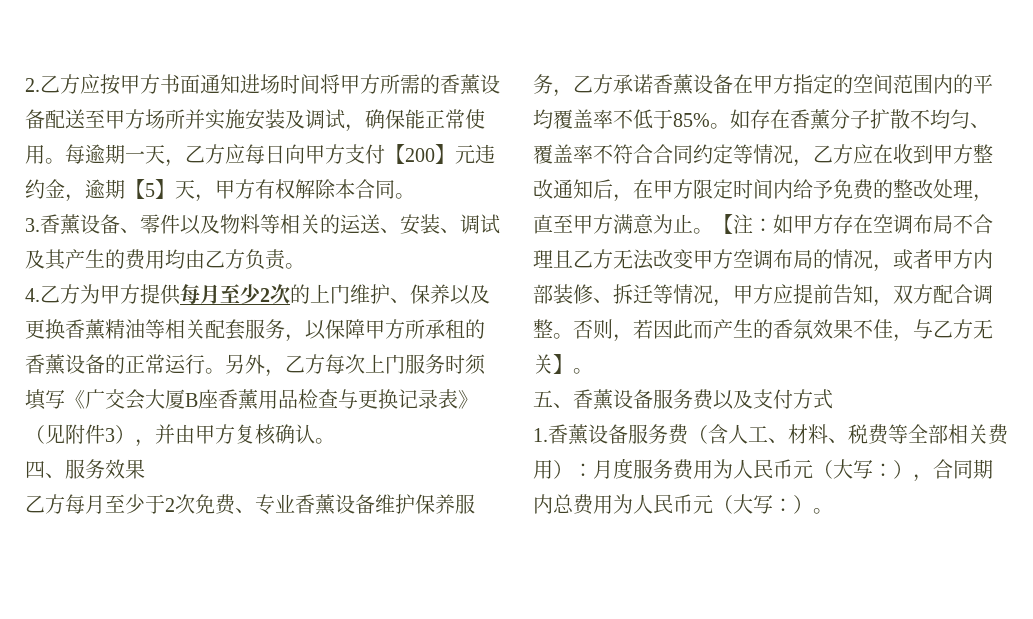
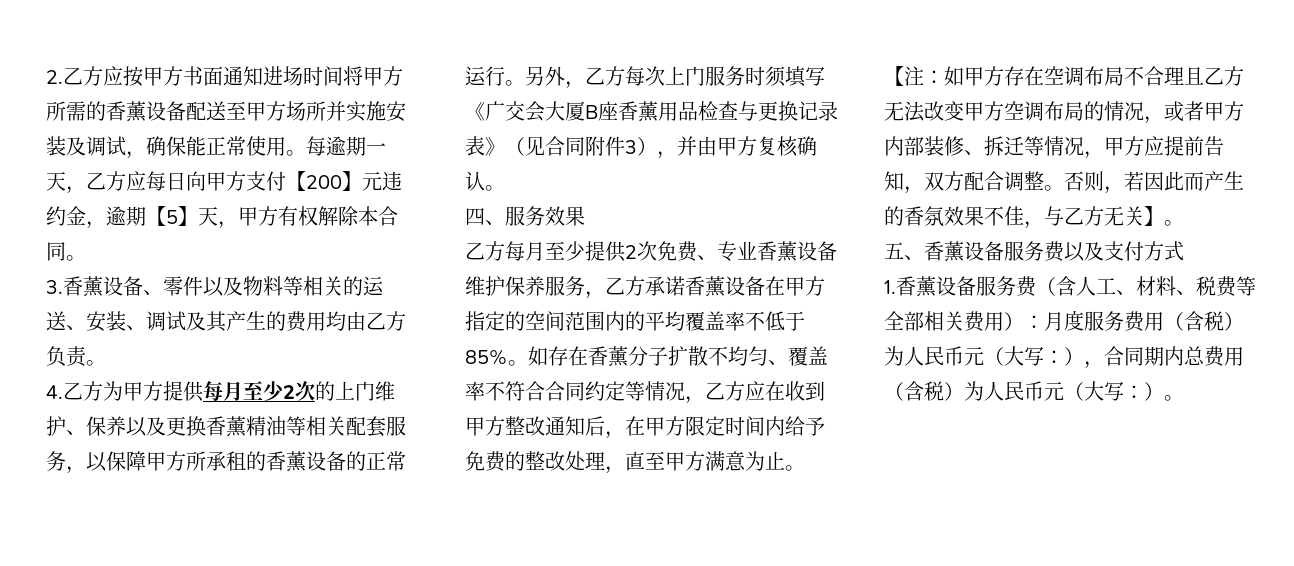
- 另外，乙方每次上门服务时须填写《广交会大厦B座香薰用品检查与更换记录表》（见附件3），并由甲方复核确认。
+ 另外，乙方每次上门服务时须填写《广交会大厦B座香薰用品检查与更换记录表》（见合同附件3），并由甲方复核确认。
- 乙方每月至少于2次免费、专业香薰设备维护保养服务，乙方承诺香薰设备在甲方指定的空间范围内的平均覆盖率不低于85%。
+ 乙方每月至少提供2次免费、专业香薰设备维护保养服务，乙方承诺香薰设备在甲方指定的空间范围内的平均覆盖率不低于85%。
- 1.香薰设备服务费（含人工、材料、税费等全部相关费用）：月度服务费用为人民币元（大写：），合同期内总费用为人民币元（大写：）。
+ 1.香薰设备服务费（含人工、材料、税费等全部相关费用）：月度服务费用（含税）为人民币元（大写：），合同期内总费用（含税）为人民币元（大写：）。

